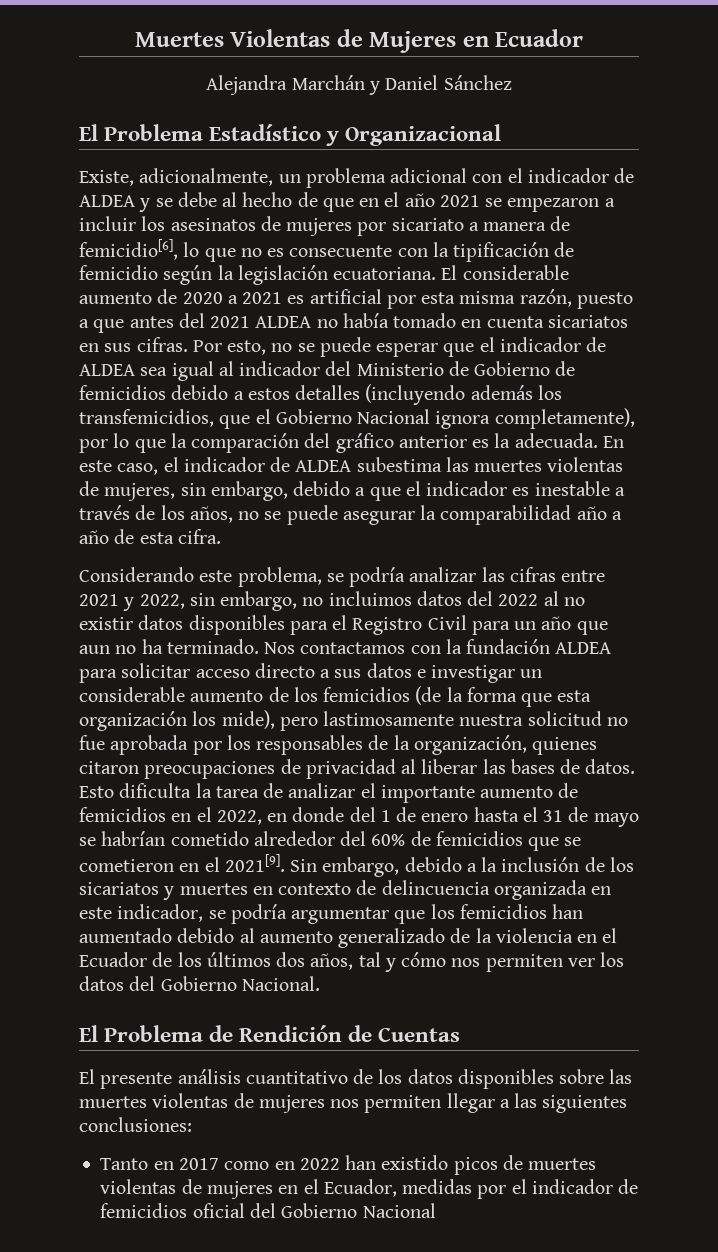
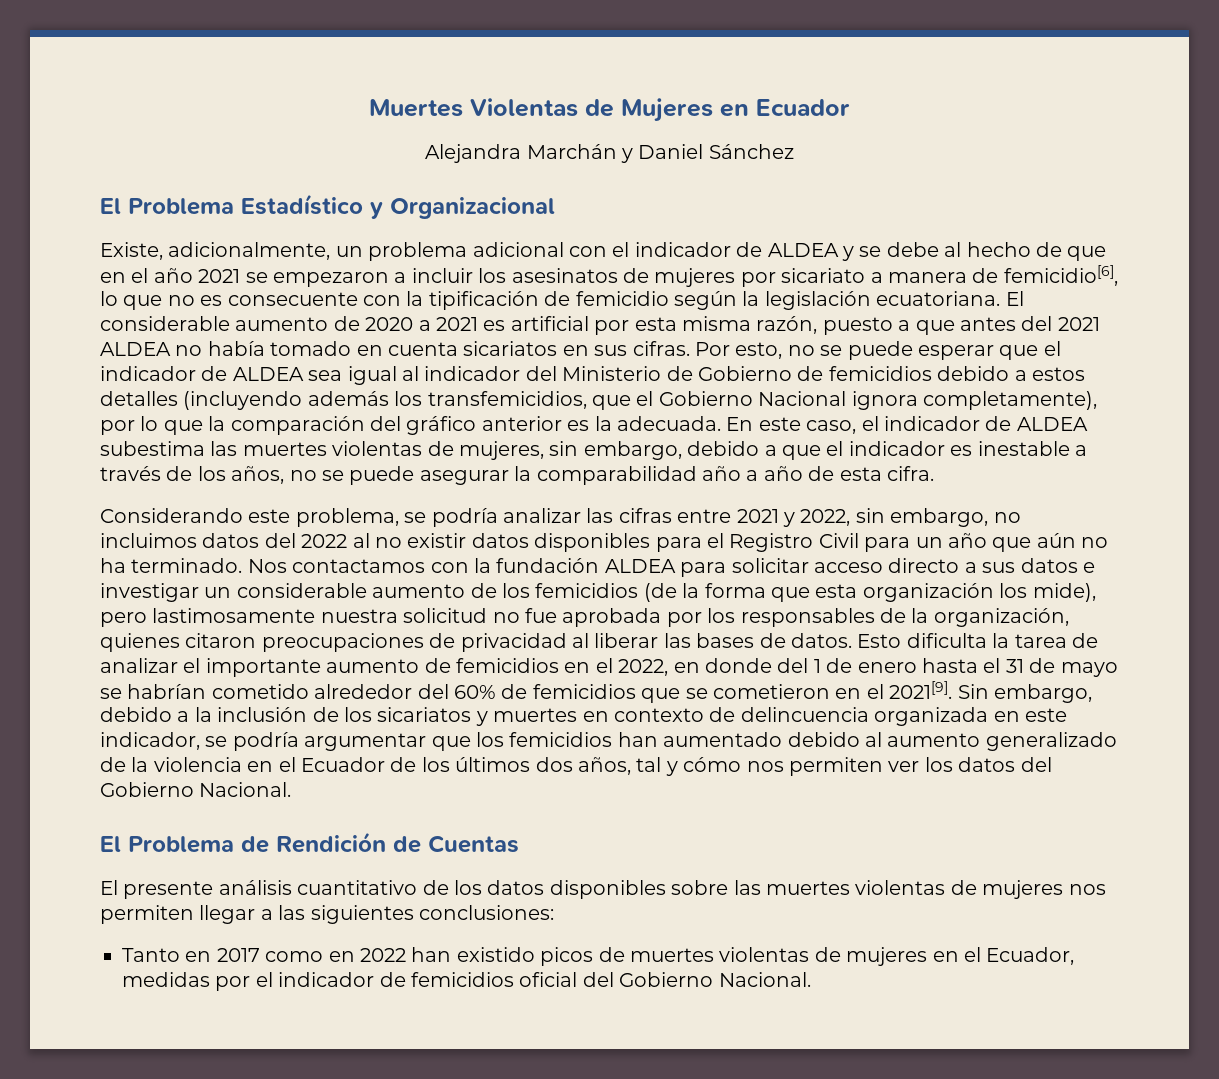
- Considerando este problema, se podría analizar las cifras entre 2021 y 2022, sin embargo, no incluimos datos del 2022 al no existir datos disponibles para el Registro Civil para un año que aun no ha terminado.
+ Considerando este problema, se podría analizar las cifras entre 2021 y 2022, sin embargo, no incluimos datos del 2022 al no existir datos disponibles para el Registro Civil para un año que aún no ha terminado.
- Tanto en 2017 como en 2022 han existido picos de muertes violentas de mujeres en el Ecuador, medidas por el indicador de femicidios oficial del Gobierno Nacional
+ Tanto en 2017 como en 2022 han existido picos de muertes violentas de mujeres en el Ecuador, medidas por el indicador de femicidios oficial del Gobierno Nacional.

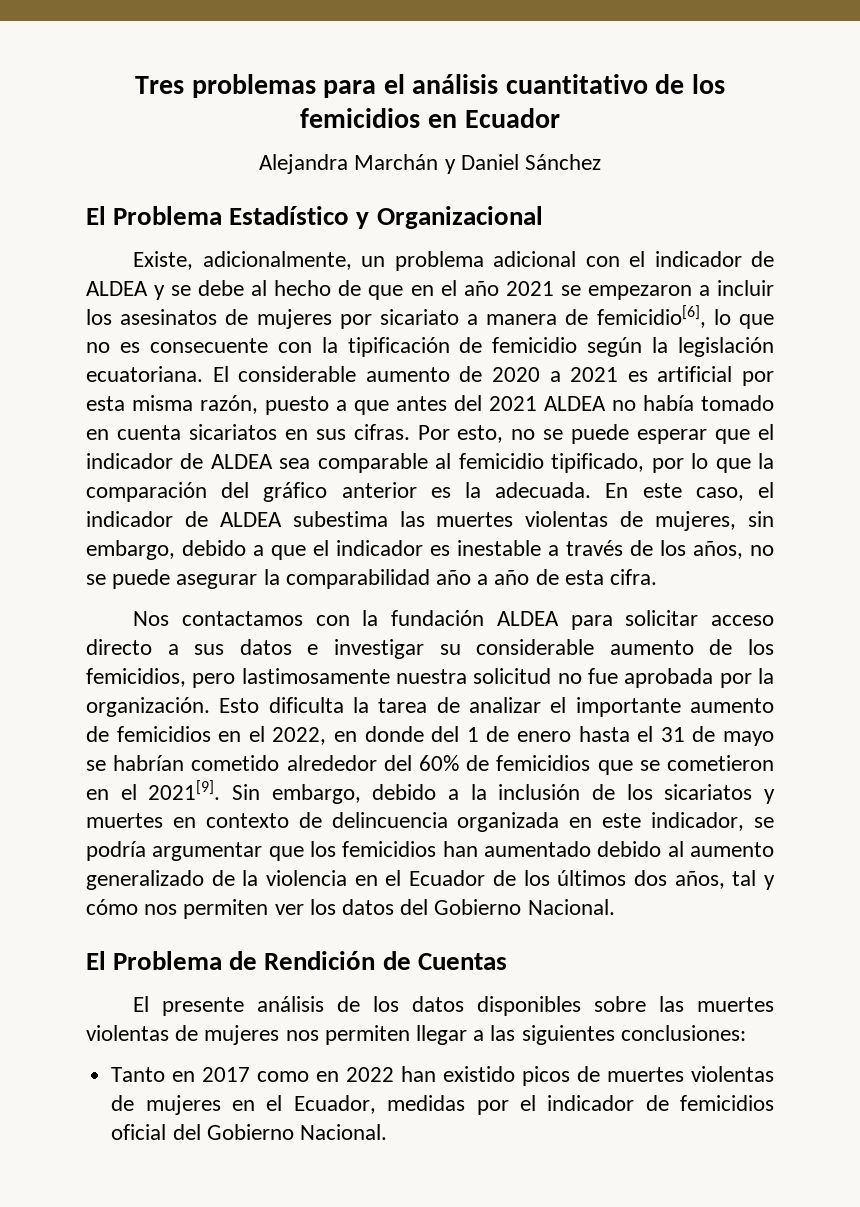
- Muertes Violentas de Mujeres en Ecuador
+ Tres problemas para el análisis cuantitativo de los femicidios en Ecuador
- Por esto, no se puede esperar que el indicador de ALDEA sea igual al indicador del Ministerio de Gobierno de femicidios debido a estos detalles (incluyendo además los transfemicidios, que el Gobierno Nacional ignora completamente), por lo que la comparación del gráfico anterior es la adecuada.
+ Por esto, no se puede esperar que el indicador de ALDEA sea comparable al femicidio tipificado, por lo que la comparación del gráfico anterior es la adecuada.
- Considerando este problema, se podría analizar las cifras entre 2021 y 2022, sin embargo, no incluimos datos del 2022 al no existir datos disponibles para el Registro Civil para un año que aún no ha terminado. Nos contactamos con la fundación ALDEA para solicitar acceso directo a sus datos e investigar un considerable aumento de los femicidios (de la forma que esta organización los mide), pero lastimosamente nuestra solicitud no fue aprobada por los responsables de la organización, quienes citaron preocupaciones de privacidad al liberar las bases de datos.
+ Nos contactamos con la fundación ALDEA para solicitar acceso directo a sus datos e investigar su considerable aumento de los femicidios, pero lastimosamente nuestra solicitud no fue aprobada por la organización.
- El presente análisis cuantitativo de los datos disponibles sobre las muertes violentas de mujeres nos permiten llegar a las siguientes conclusiones:
+ El presente análisis de los datos disponibles sobre las muertes violentas de mujeres nos permiten llegar a las siguientes conclusiones:

